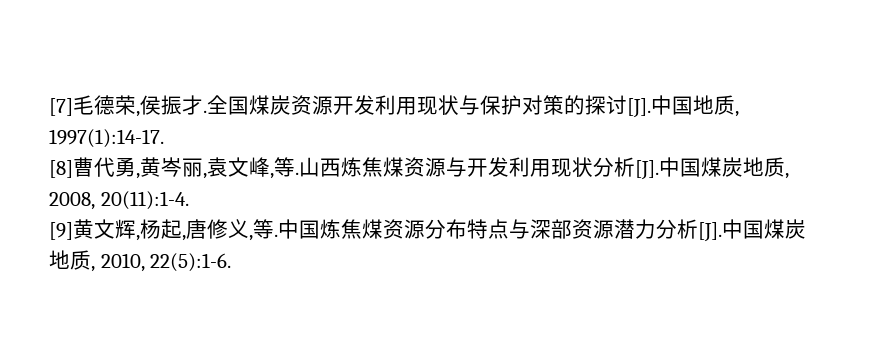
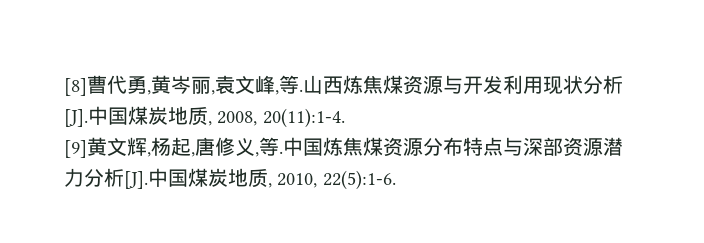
- [7]毛德荣,侯振才.全国煤炭资源开发利用现状与保护对策的探讨[J].中国地质, 1997(1):14-17.

